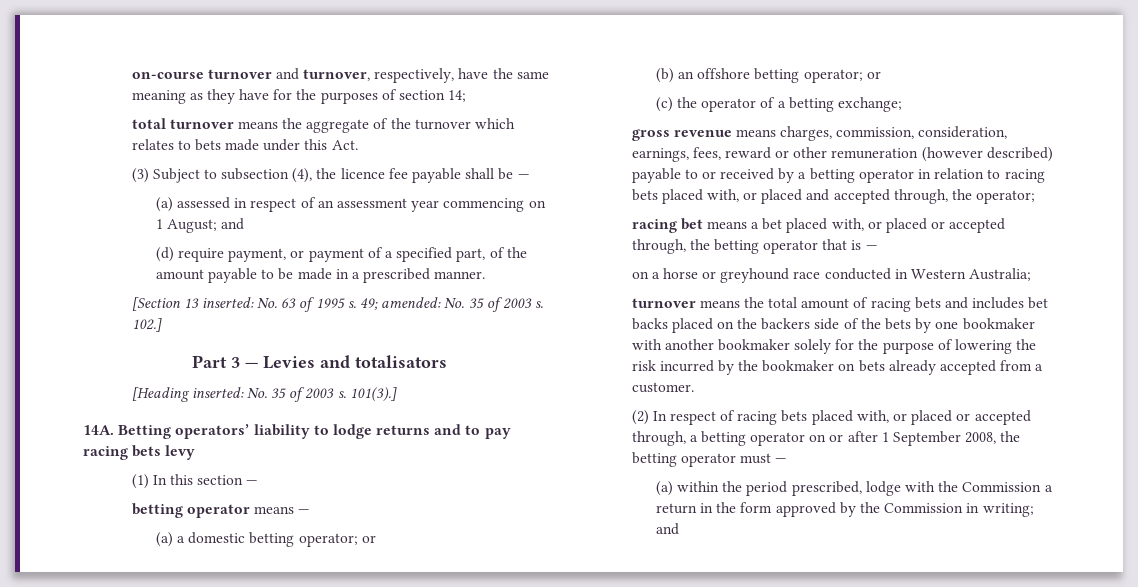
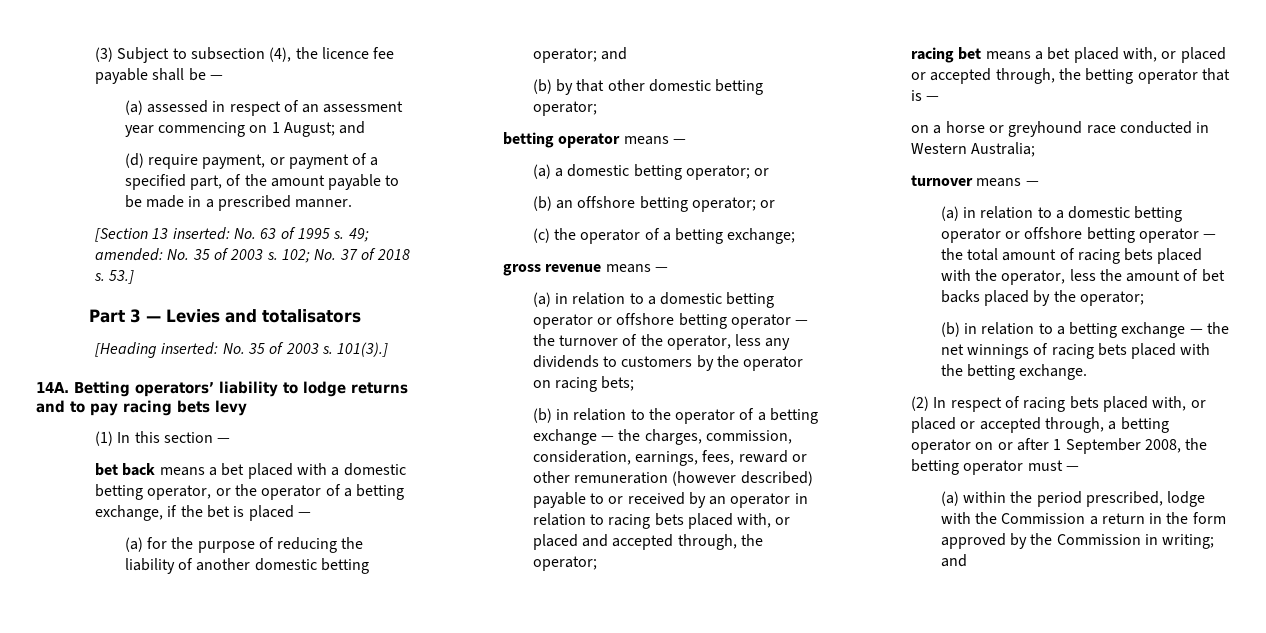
- on-course turnover and turnover, respectively, have the same meaning as they have for the purposes of section 14;
- total turnover means the aggregate of the turnover which relates to bets made under this Act.
- 102.]
+ 102; No. 37 of 2018 s. 53.]
+ bet back means a bet placed with a domestic betting operator, or the operator of a betting exchange, if the bet is placed —
+ (a) for the purpose of reducing the liability of another domestic betting operator; and
+ (b) by that other domestic betting operator;
- gross revenue means charges, commission, consideration, earnings, fees, reward or other remuneration (however described) payable to or received by a betting operator in relation to racing bets placed with, or placed and accepted through, the operator;
+ gross revenue means —
+ (a) in relation to a domestic betting operator or offshore betting operator — the turnover of the operator, less any dividends to customers by the operator on racing bets;
+ (b) in relation to the operator of a betting exchange — the charges, commission, consideration, earnings, fees, reward or other remuneration (however described) payable to or received by an operator in relation to racing bets placed with, or placed and accepted through, the operator;
- turnover means the total amount of racing bets and includes bet backs placed on the backers side of the bets by one bookmaker with another bookmaker solely for the purpose of lowering the risk incurred by the bookmaker on bets already accepted from a customer.
+ turnover means —
+ (a) in relation to a domestic betting operator or offshore betting operator — the total amount of racing bets placed with the operator, less the amount of bet backs placed by the operator;
+ (b) in relation to a betting exchange — the net winnings of racing bets placed with the betting exchange.

